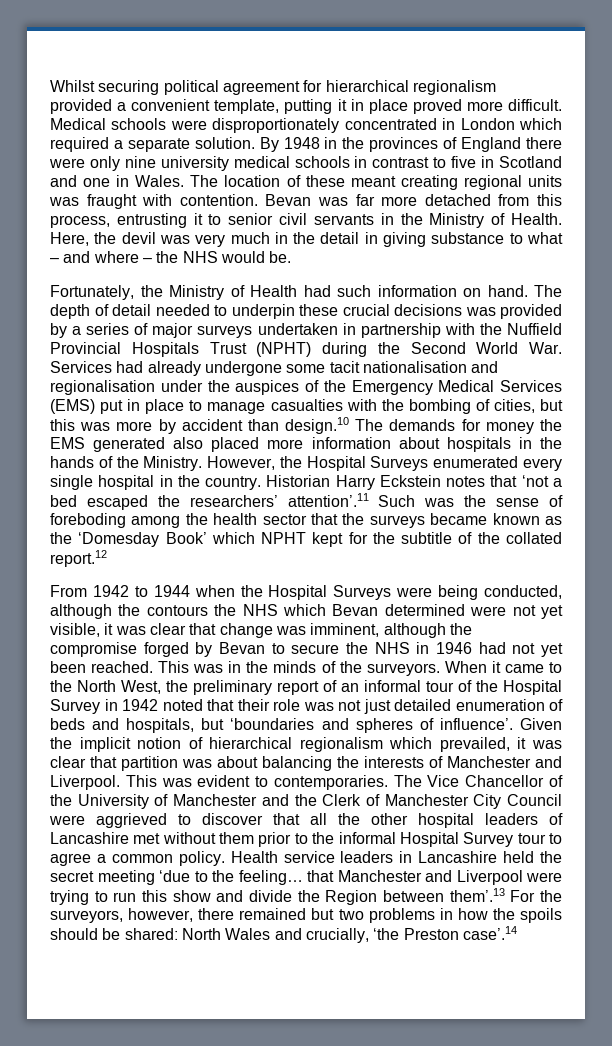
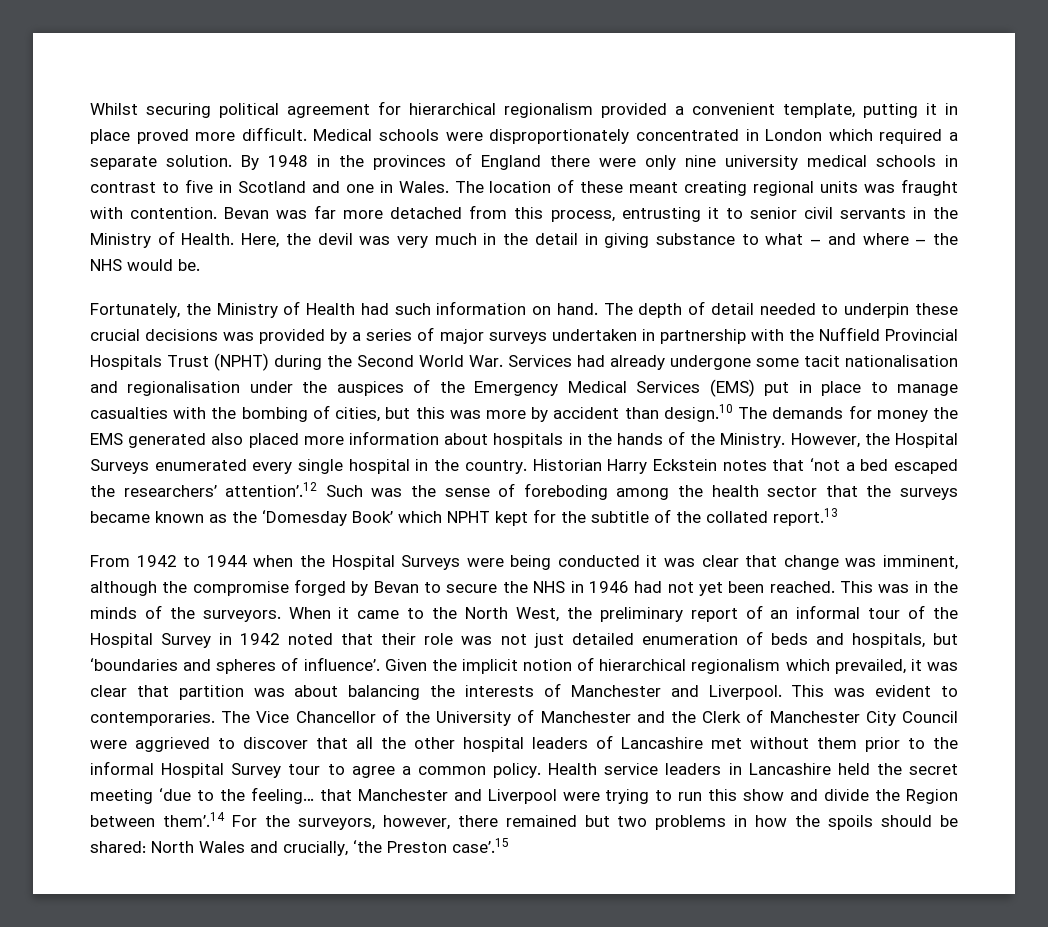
- Historian Harry Eckstein notes that ‘not a bed escaped the researchers’ attention’.11 Such was the sense of foreboding among the health sector that the surveys became known as the ‘Domesday Book’ which NPHT kept for the subtitle of the collated report.12
+ Historian Harry Eckstein notes that ‘not a bed escaped the researchers’ attention’.12 Such was the sense of foreboding among the health sector that the surveys became known as the ‘Domesday Book’ which NPHT kept for the subtitle of the collated report.13
- From 1942 to 1944 when the Hospital Surveys were being conducted, although the contours the NHS which Bevan determined were not yet visible, it was clear that change was imminent, although the compromise forged by Bevan to secure the NHS in 1946 had not yet been reached.
+ From 1942 to 1944 when the Hospital Surveys were being conducted it was clear that change was imminent, although the compromise forged by Bevan to secure the NHS in 1946 had not yet been reached.
- Health service leaders in Lancashire held the secret meeting ‘due to the feeling… that Manchester and Liverpool were trying to run this show and divide the Region between them’.13 For the surveyors, however, there remained but two problems in how the spoils should be shared: North Wales and crucially, ‘the Preston case’.14
+ Health service leaders in Lancashire held the secret meeting ‘due to the feeling… that Manchester and Liverpool were trying to run this show and divide the Region between them’.14 For the surveyors, however, there remained but two problems in how the spoils should be shared: North Wales and crucially, ‘the Preston case’.15

